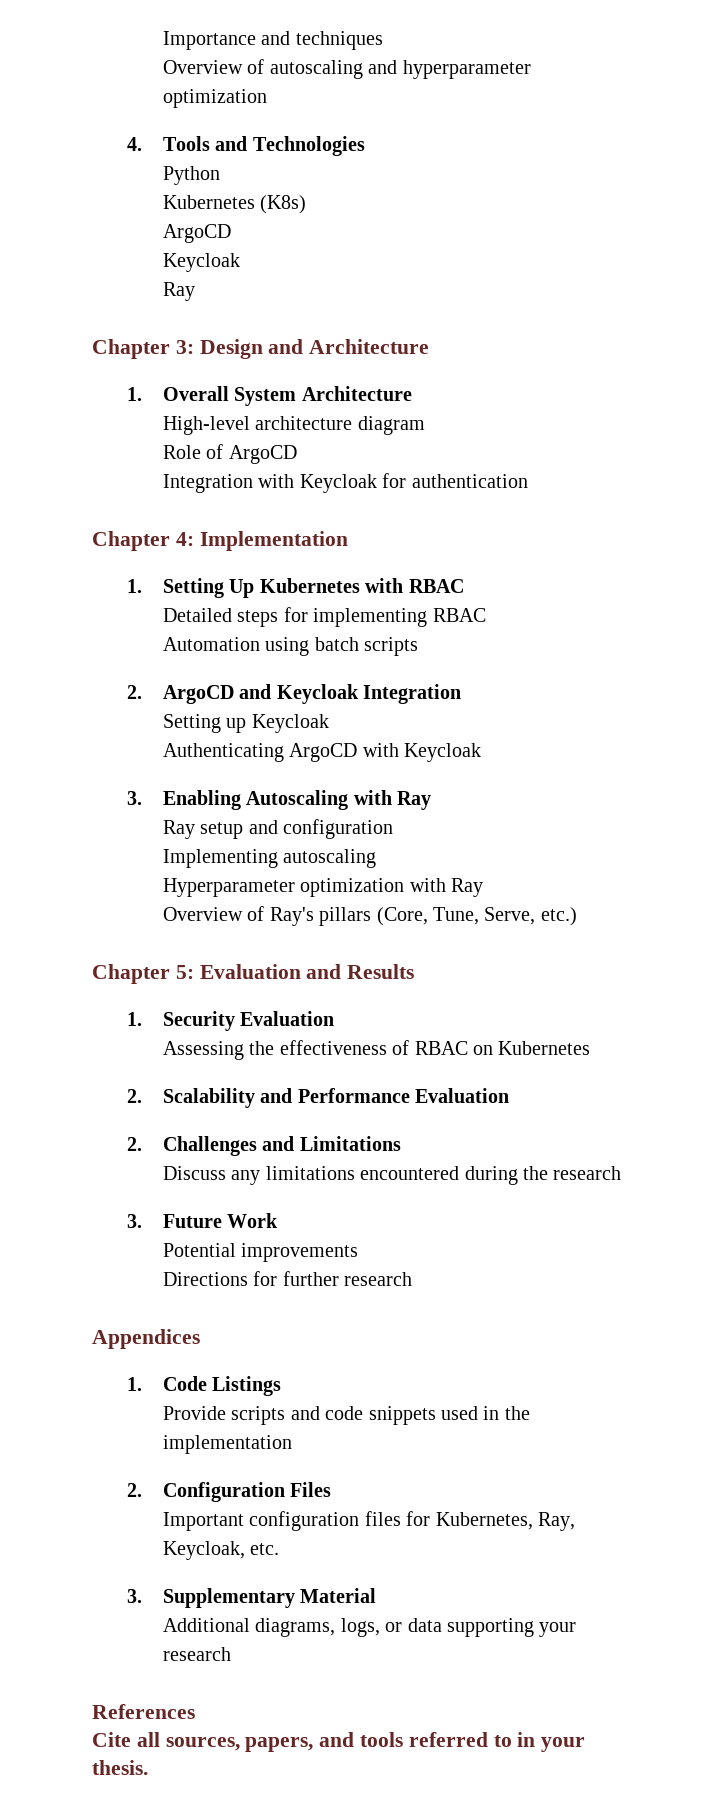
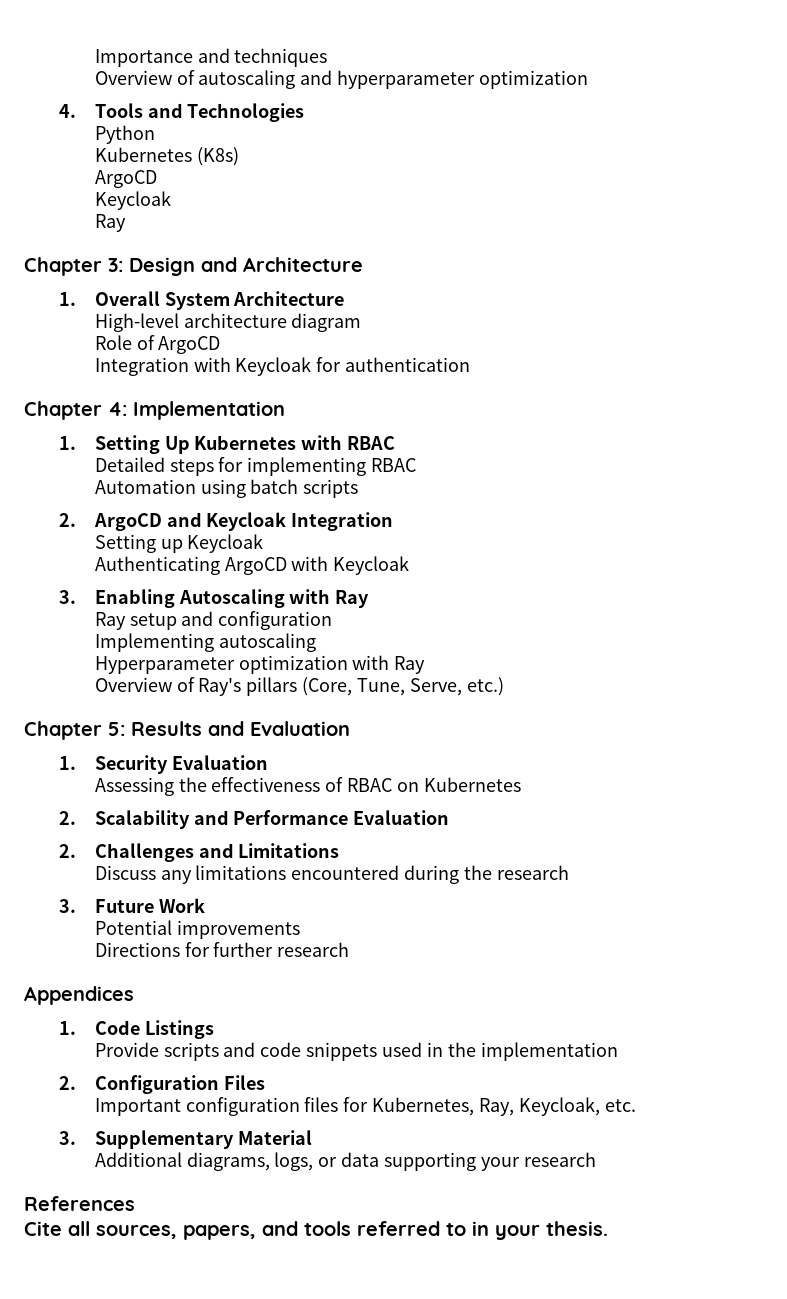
- Chapter 5: Evaluation and Results
+ Chapter 5: Results and Evaluation

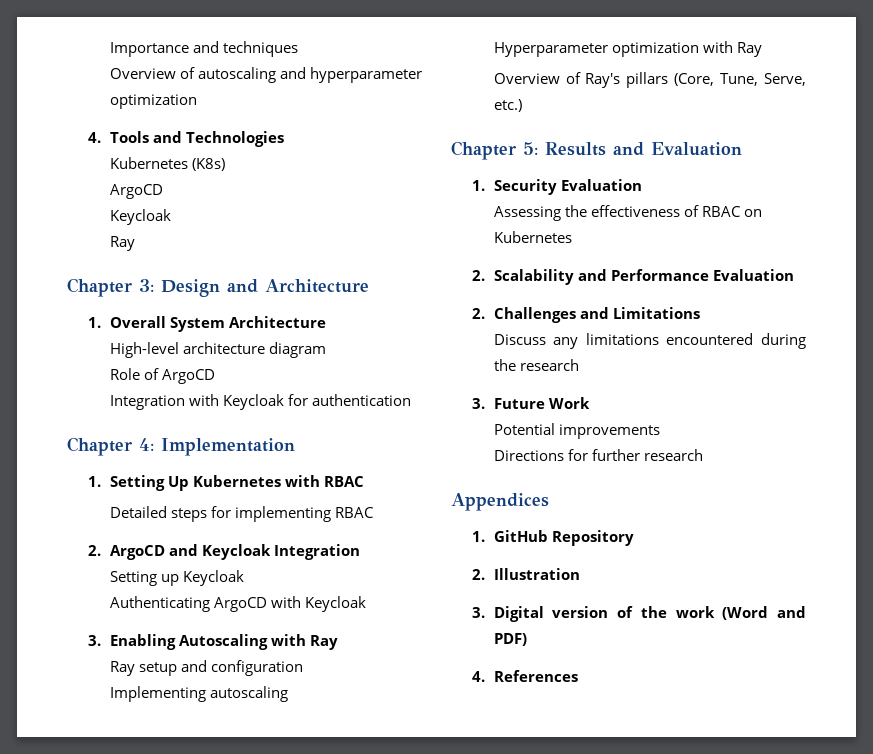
- Python
- Automation using batch scripts
- 1. Code Listings
- Provide scripts and code snippets used in the implementation
- 2. Configuration Files
- Important configuration files for Kubernetes, Ray, Keycloak, etc.
- 3. Supplementary Material
- Additional diagrams, logs, or data supporting your research
- References
- Cite all sources, papers, and tools referred to in your thesis.
+ 1. GitHub Repository
+ 2. Illustration
+ 3. Digital version of the work (Word and PDF)
+ 4. References

